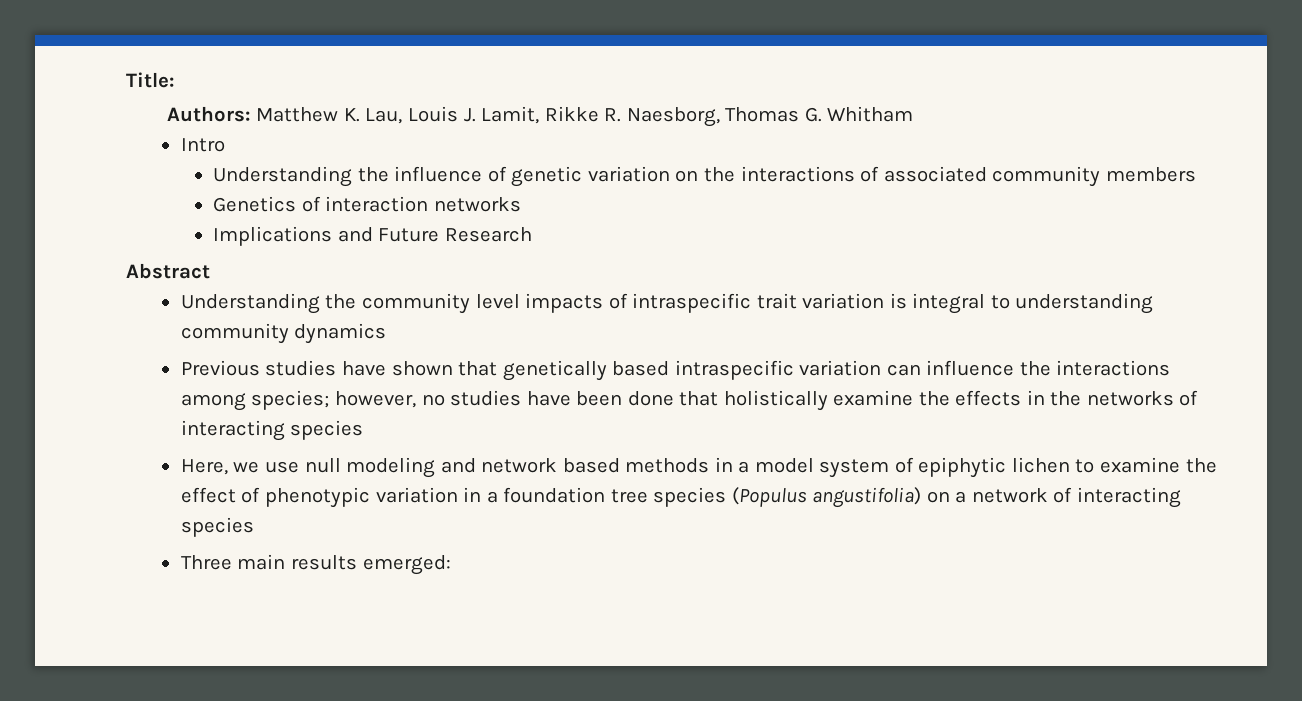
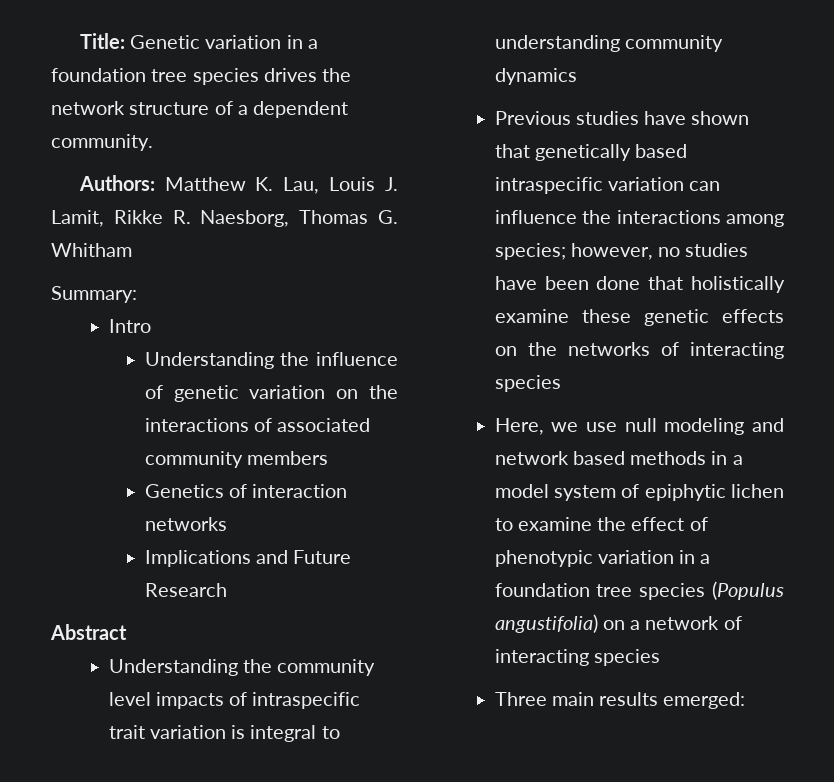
- Title:
+ Title: Genetic variation in a foundation tree species drives the network structure of a dependent community.
+ Summary:
- Previous studies have shown that genetically based intraspecific variation can influence the interactions among species; however, no studies have been done that holistically examine the effects in the networks of interacting species
+ Previous studies have shown that genetically based intraspecific variation can influence the interactions among species; however, no studies have been done that holistically examine these genetic effects on the networks of interacting species

